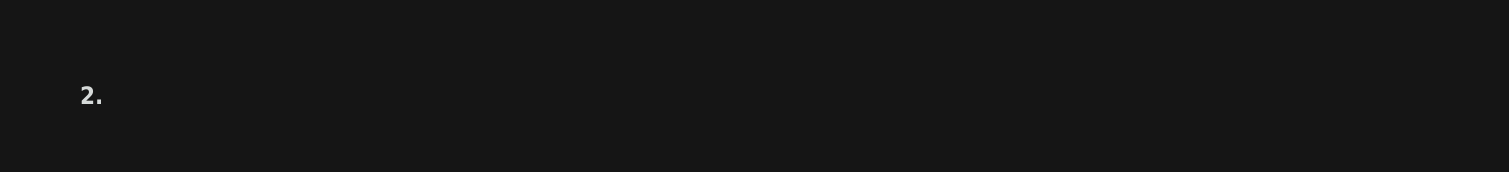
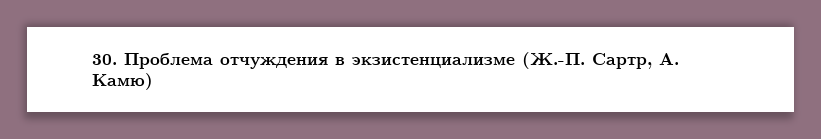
- 2.
+ 30. Проблема отчуждения в экзистенциализме (Ж.-П. Сартр, А. Камю)

